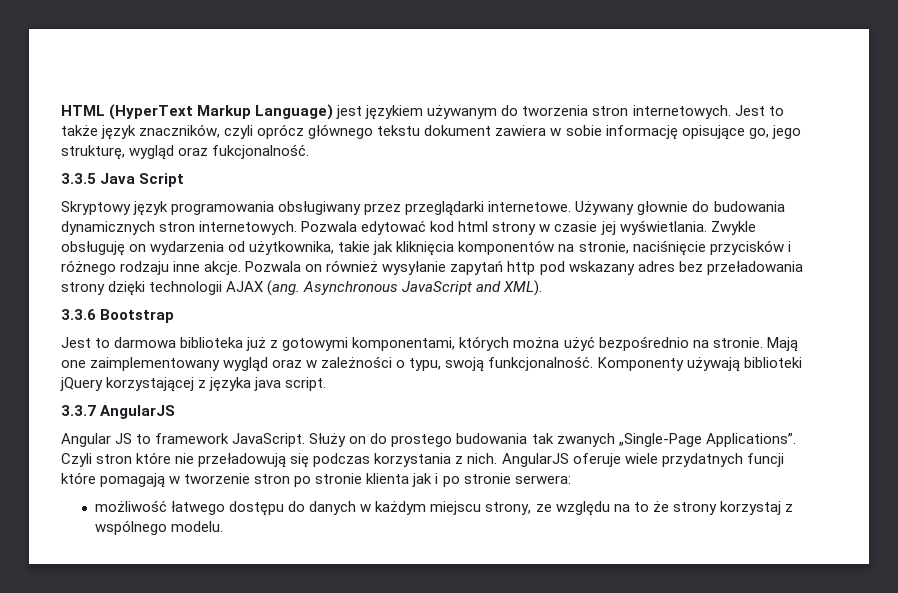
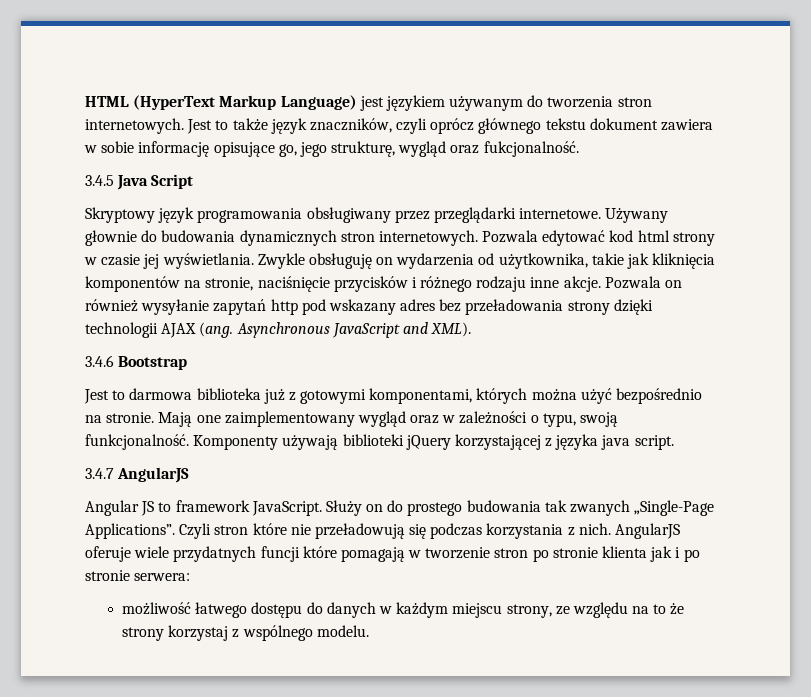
- 3.3.5 Java Script
+ 3.4.5 Java Script
- 3.3.6 Bootstrap
+ 3.4.6 Bootstrap
- 3.3.7 AngularJS
+ 3.4.7 AngularJS

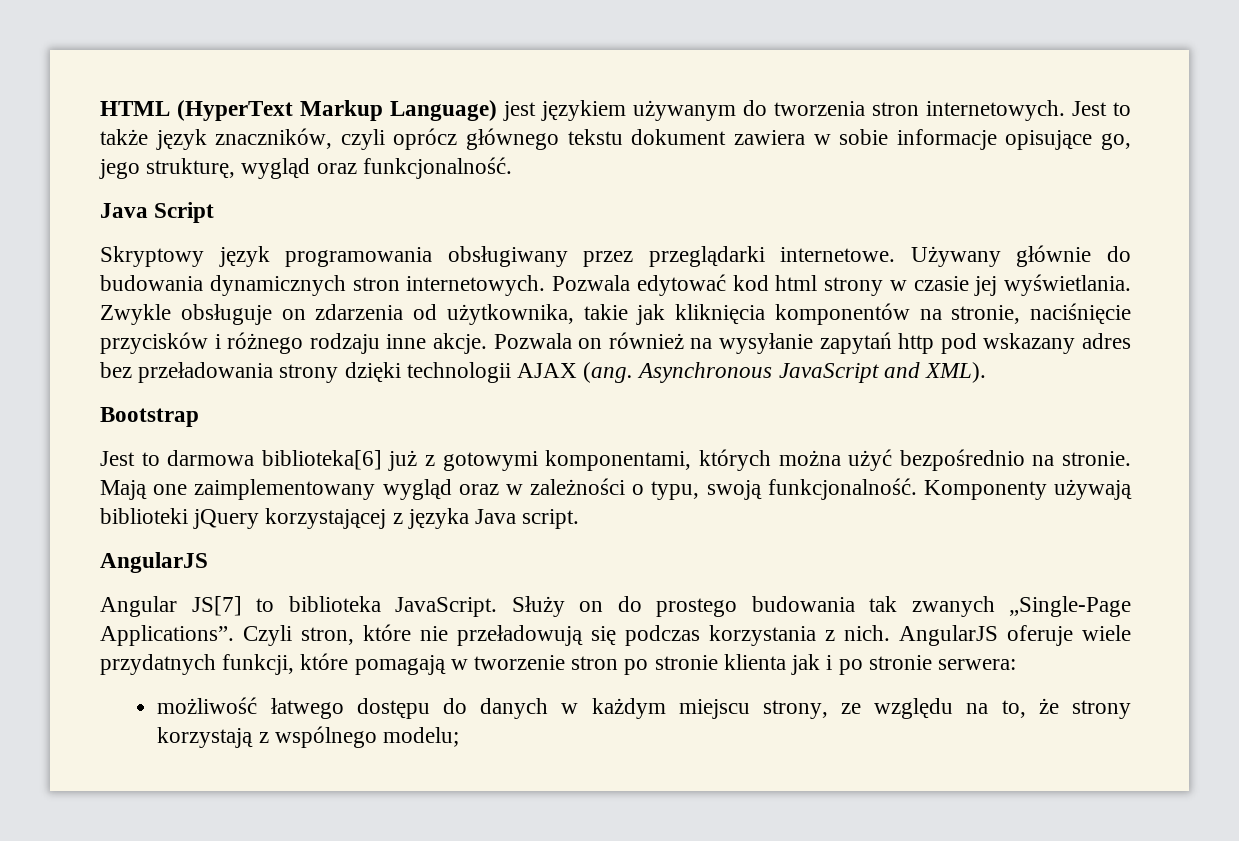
- Jest to także język znaczników, czyli oprócz głównego tekstu dokument zawiera w sobie informację opisujące go, jego strukturę, wygląd oraz fukcjonalność.
- 3.4.5 Java Script
+ Jest to także język znaczników, czyli oprócz głównego tekstu dokument zawiera w sobie informacje opisujące go, jego strukturę, wygląd oraz funkcjonalność.
+ Java Script
- Używany głownie do budowania dynamicznych stron internetowych.
+ Używany głównie do budowania dynamicznych stron internetowych.
- Zwykle obsługuję on wydarzenia od użytkownika, takie jak kliknięcia komponentów na stronie, naciśnięcie przycisków i różnego rodzaju inne akcje.
+ Zwykle obsługuje on zdarzenia od użytkownika, takie jak kliknięcia komponentów na stronie, naciśnięcie przycisków i różnego rodzaju inne akcje.
- Pozwala on również wysyłanie zapytań http pod wskazany adres bez przeładowania strony dzięki technologii AJAX (ang.
+ Pozwala on również na wysyłanie zapytań http pod wskazany adres bez przeładowania strony dzięki technologii AJAX (ang.
- 3.4.6 Bootstrap
+ Bootstrap
- Jest to darmowa biblioteka już z gotowymi komponentami, których można użyć bezpośrednio na stronie.
+ Jest to darmowa biblioteka[6] już z gotowymi komponentami, których można użyć bezpośrednio na stronie.
- Komponenty używają biblioteki jQuery korzystającej z języka java script.
- 3.4.7 AngularJS
+ Komponenty używają biblioteki jQuery korzystającej z języka Java script.
+ AngularJS
- Angular JS to framework JavaScript.
+ Angular JS[7] to biblioteka JavaScript.
- Czyli stron które nie przeładowują się podczas korzystania z nich.
+ Czyli stron, które nie przeładowują się podczas korzystania z nich.
- AngularJS oferuje wiele przydatnych funcji które pomagają w tworzenie stron po stronie klienta jak i po stronie serwera:
+ AngularJS oferuje wiele przydatnych funkcji, które pomagają w tworzenie stron po stronie klienta jak i po stronie serwera:
- możliwość łatwego dostępu do danych w każdym miejscu strony, ze względu na to że strony korzystaj z wspólnego modelu.
+ możliwość łatwego dostępu do danych w każdym miejscu strony, ze względu na to, że strony korzystają z wspólnego modelu;

